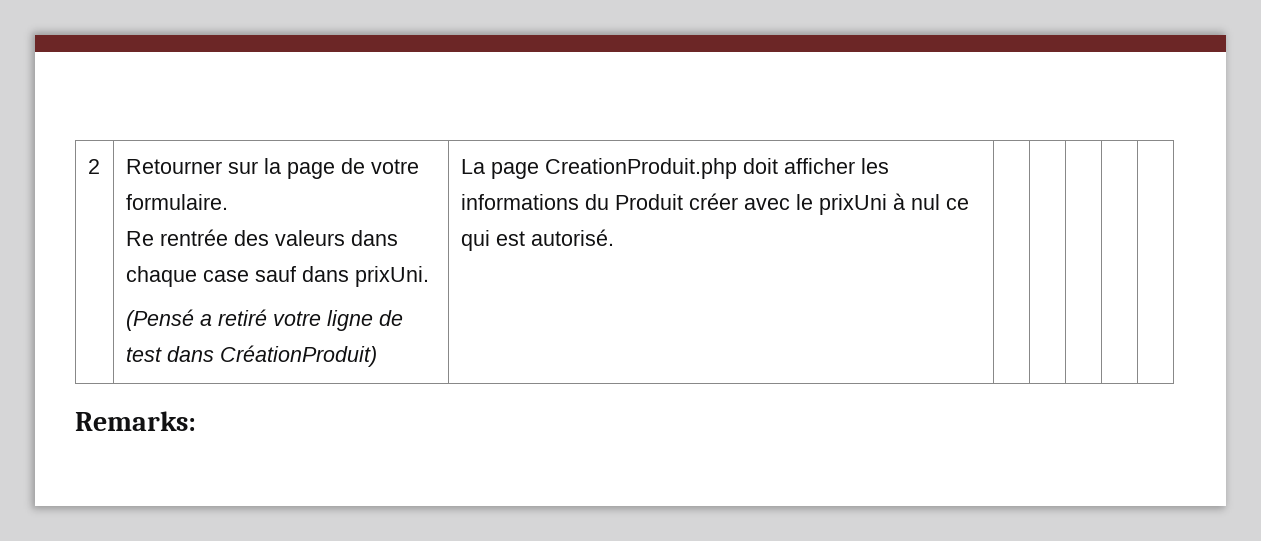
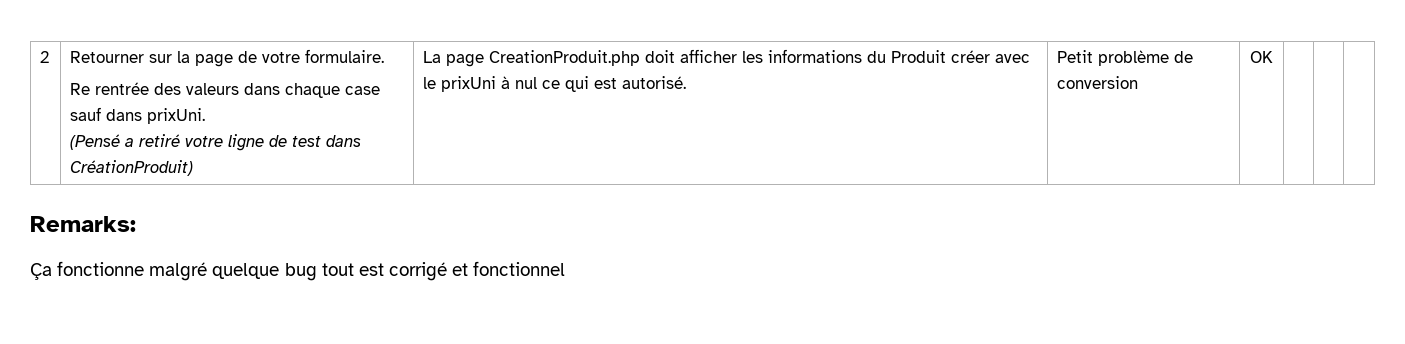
+ Petit problème de conversion | OK | | |
  Remarks:
+ Ça fonctionne malgré quelque bug tout est corrigé et fonctionnel

